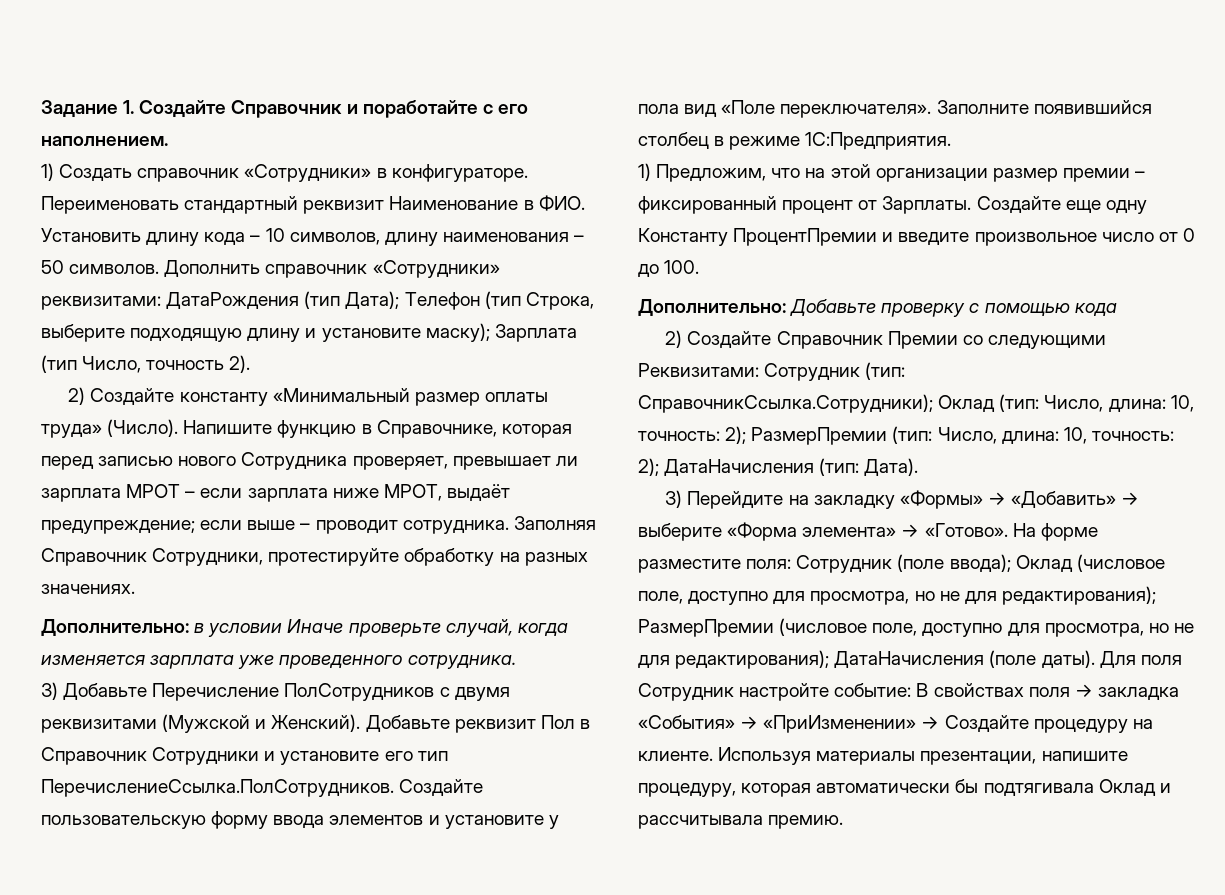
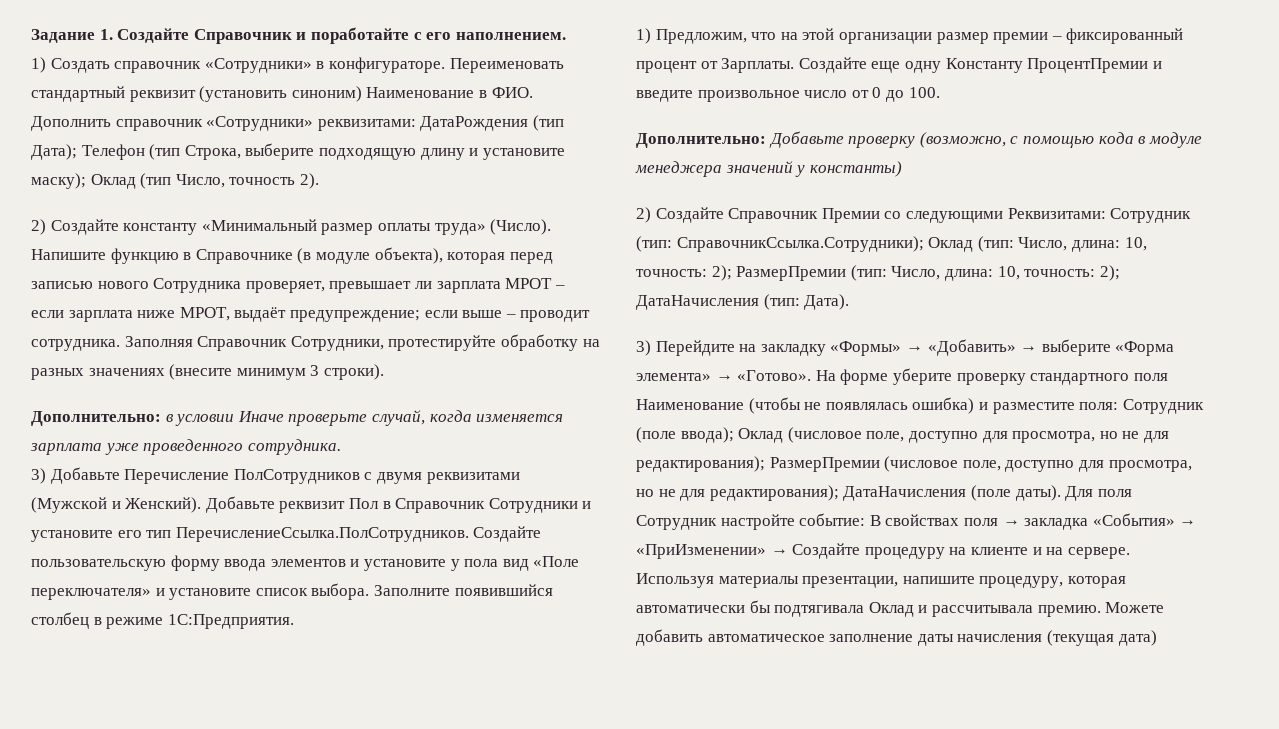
- Переименовать стандартный реквизит Наименование в ФИО. Установить длину кода – 10 символов, длину наименования – 50 символов. Дополнить справочник «Сотрудники» реквизитами: ДатаРождения (тип Дата); Телефон (тип Строка, выберите подходящую длину и установите маску); Зарплата (тип Число, точность 2).
+ Переименовать стандартный реквизит (установить синоним) Наименование в ФИО. Дополнить справочник «Сотрудники» реквизитами: ДатаРождения (тип Дата); Телефон (тип Строка, выберите подходящую длину и установите маску); Оклад (тип Число, точность 2).
- Напишите функцию в Справочнике, которая перед записью нового Сотрудника проверяет, превышает ли зарплата МРОТ – если зарплата ниже МРОТ, выдаёт предупреждение; если выше – проводит сотрудника.
+ Напишите функцию в Справочнике (в модуле объекта), которая перед записью нового Сотрудника проверяет, превышает ли зарплата МРОТ – если зарплата ниже МРОТ, выдаёт предупреждение; если выше – проводит сотрудника.
- Заполняя Справочник Сотрудники, протестируйте обработку на разных значениях.
+ Заполняя Справочник Сотрудники, протестируйте обработку на разных значениях (внесите минимум 3 строки).
- Добавьте реквизит Пол в Справочник Сотрудники и установите его тип ПеречислениеСсылка.ПолСотрудников. Создайте пользовательскую форму ввода элементов и установите у пола вид «Поле переключателя».
+ Добавьте реквизит Пол в Справочник Сотрудники и установите его тип ПеречислениеСсылка.ПолСотрудников. Создайте пользовательскую форму ввода элементов и установите у пола вид «Поле переключателя» и установите список выбора.
- Дополнительно: Добавьте проверку с помощью кода
+ Дополнительно: Добавьте проверку (возможно, с помощью кода в модуле менеджера значений у константы)
- На форме разместите поля: Сотрудник (поле ввода); Оклад (числовое поле, доступно для просмотра, но не для редактирования); РазмерПремии (числовое поле, доступно для просмотра, но не для редактирования); ДатаНачисления (поле даты).
+ На форме уберите проверку стандартного поля Наименование (чтобы не появлялась ошибка) и разместите поля: Сотрудник (поле ввода); Оклад (числовое поле, доступно для просмотра, но не для редактирования); РазмерПремии (числовое поле, доступно для просмотра, но не для редактирования); ДатаНачисления (поле даты).
- Для поля Сотрудник настройте событие: В свойствах поля → закладка «События» → «ПриИзменении» → Создайте процедуру на клиенте.
+ Для поля Сотрудник настройте событие: В свойствах поля → закладка «События» → «ПриИзменении» → Создайте процедуру на клиенте и на сервере.
+ Можете добавить автоматическое заполнение даты начисления (текущая дата)

